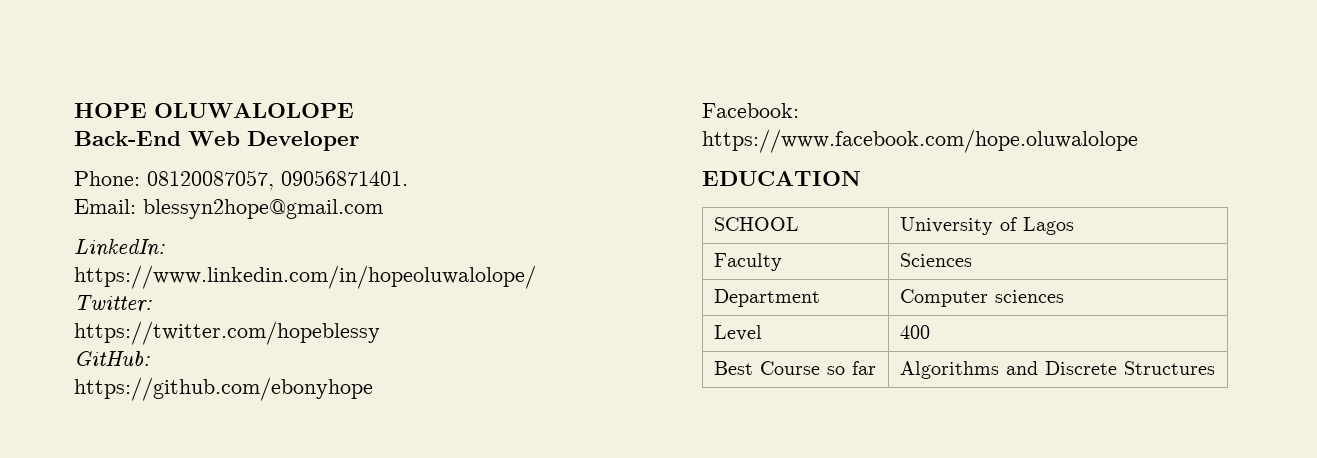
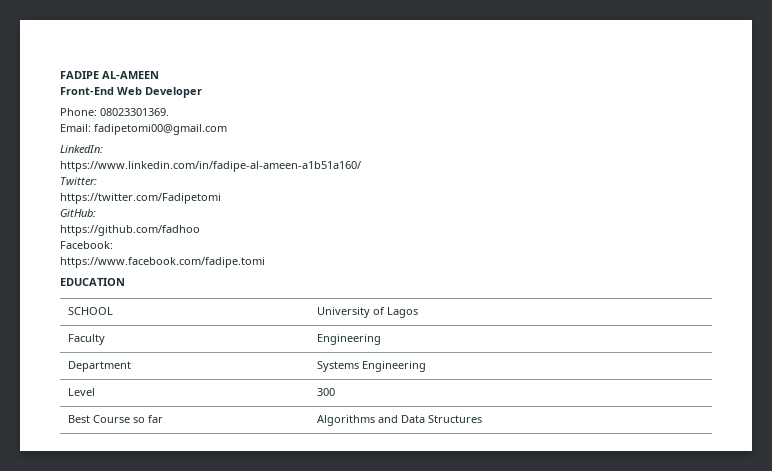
- HOPE OLUWALOLOPE
- Back-End Web Developer
+ FADIPE AL-AMEEN
+ Front-End Web Developer
- Phone: 08120087057, 09056871401.
+ Phone: 08023301369.
- Email: blessyn2hope@gmail.com
+ Email: fadipetomi00@gmail.com
- https://www.linkedin.com/in/hopeoluwalolope/
+ https://www.linkedin.com/in/fadipe-al-ameen-a1b51a160/
- https://twitter.com/hopeblessy
+ https://twitter.com/Fadipetomi
- https://github.com/ebonyhope
+ https://github.com/fadhoo
- https://www.facebook.com/hope.oluwalolope
+ https://www.facebook.com/fadipe.tomi
- Faculty | Sciences
+ Faculty | Engineering
- Department | Computer sciences
+ Department | Systems Engineering
- Level | 400
+ Level | 300
- Best Course so far | Algorithms and Discrete Structures
+ Best Course so far | Algorithms and Data Structures

